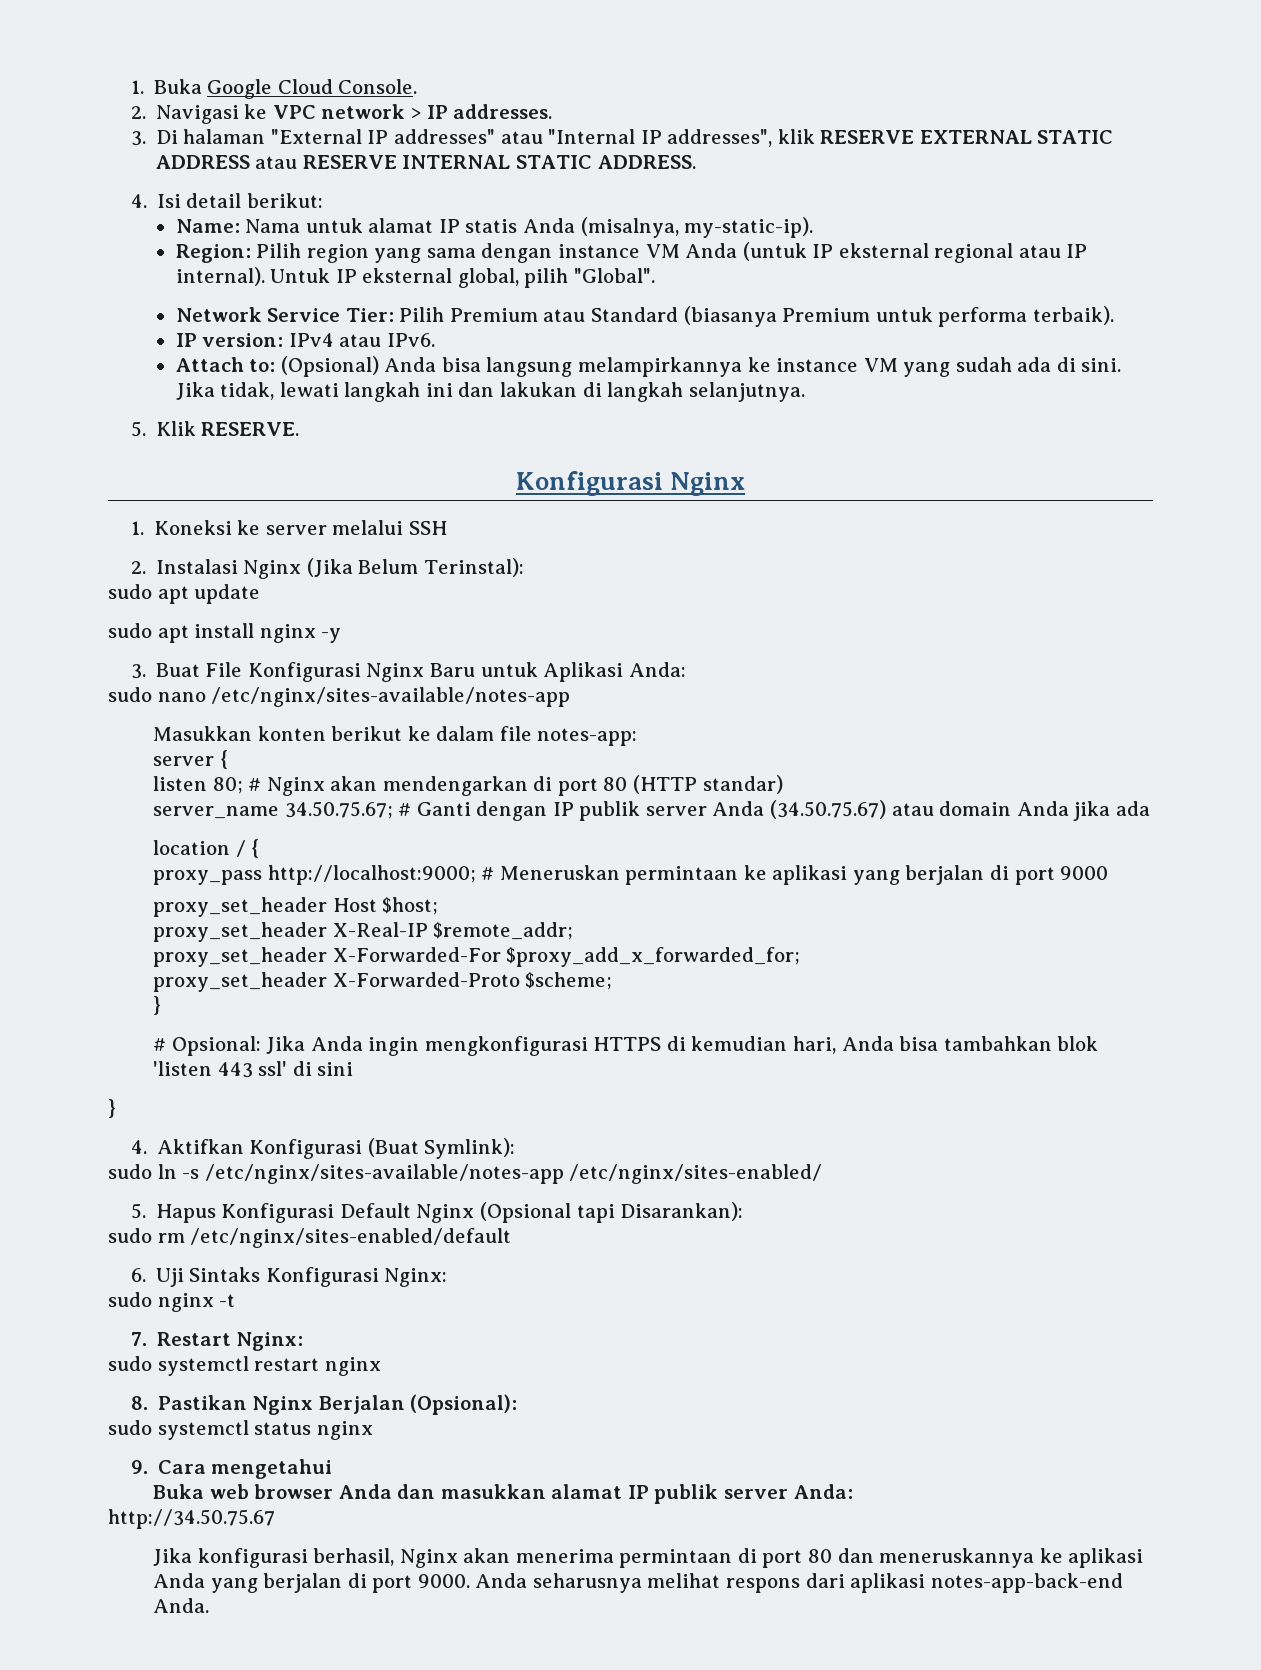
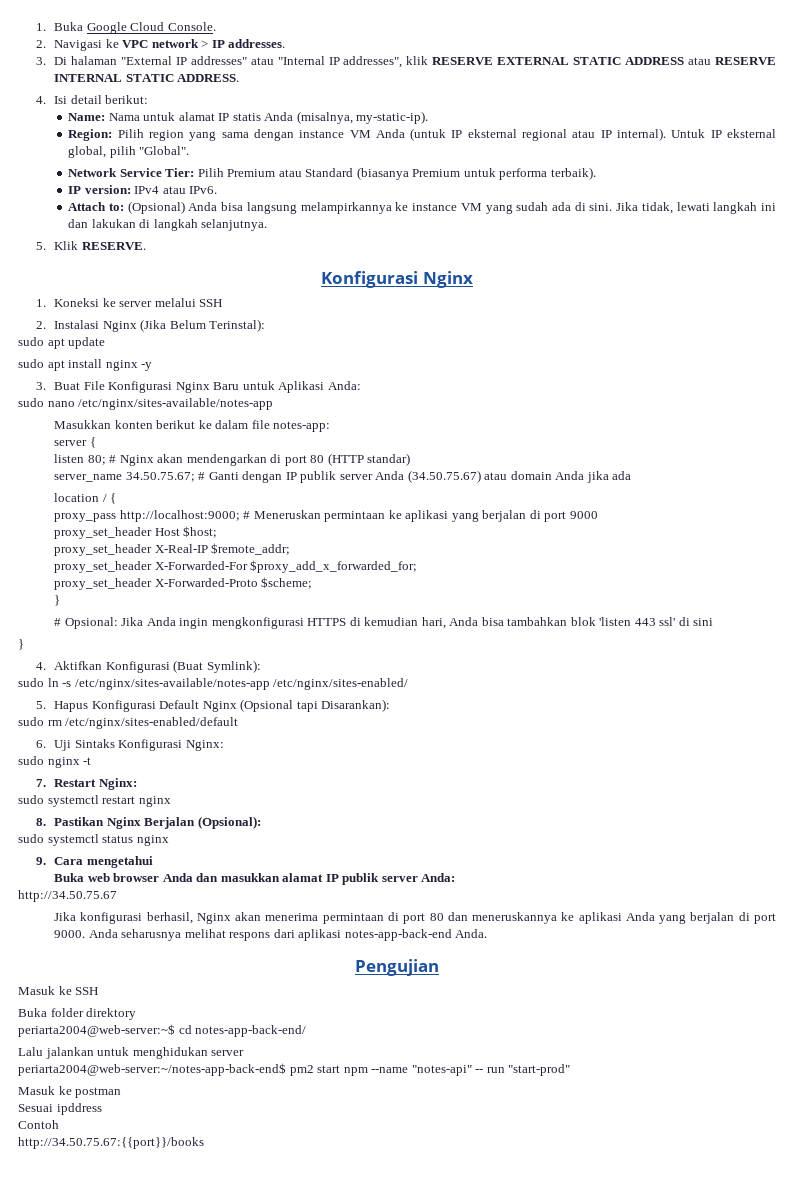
+ Pengujian
+ Masuk ke SSH
+ Buka folder direktory
+ periarta2004@web-server:~$ cd notes-app-back-end/
+ Lalu jalankan untuk menghidukan server
+ periarta2004@web-server:~/notes-app-back-end$ pm2 start npm --name "notes-api" -- run "start-prod"
+ Masuk ke postman
+ Sesuai ipddress
+ Contoh
+ http://34.50.75.67:{{port}}/books

